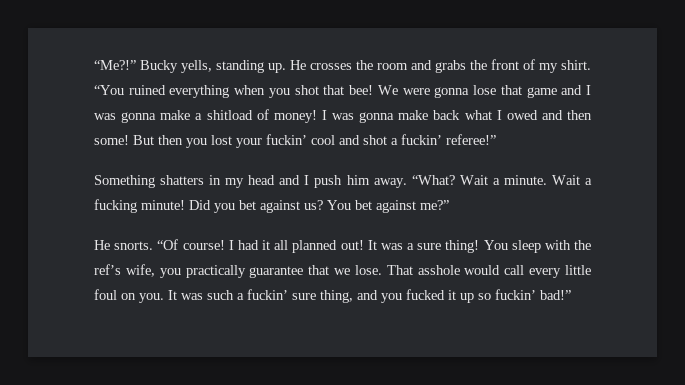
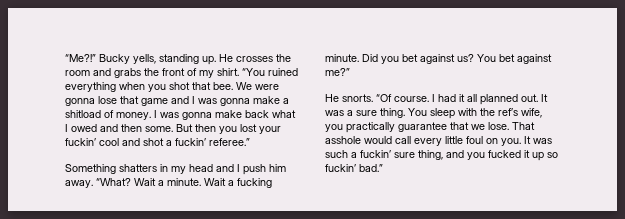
- “You ruined everything when you shot that bee!
+ “You ruined everything when you shot that bee.
- We were gonna lose that game and I was gonna make a shitload of money!
+ We were gonna lose that game and I was gonna make a shitload of money.
- I was gonna make back what I owed and then some!
+ I was gonna make back what I owed and then some.
- But then you lost your fuckin’ cool and shot a fuckin’ referee!”
+ But then you lost your fuckin’ cool and shot a fuckin’ referee.”
- Wait a fucking minute!
+ Wait a fucking minute.
- “Of course!
+ “Of course.
- I had it all planned out!
+ I had it all planned out.
- It was a sure thing!
+ It was a sure thing.
- It was such a fuckin’ sure thing, and you fucked it up so fuckin’ bad!”
+ It was such a fuckin’ sure thing, and you fucked it up so fuckin’ bad.”

